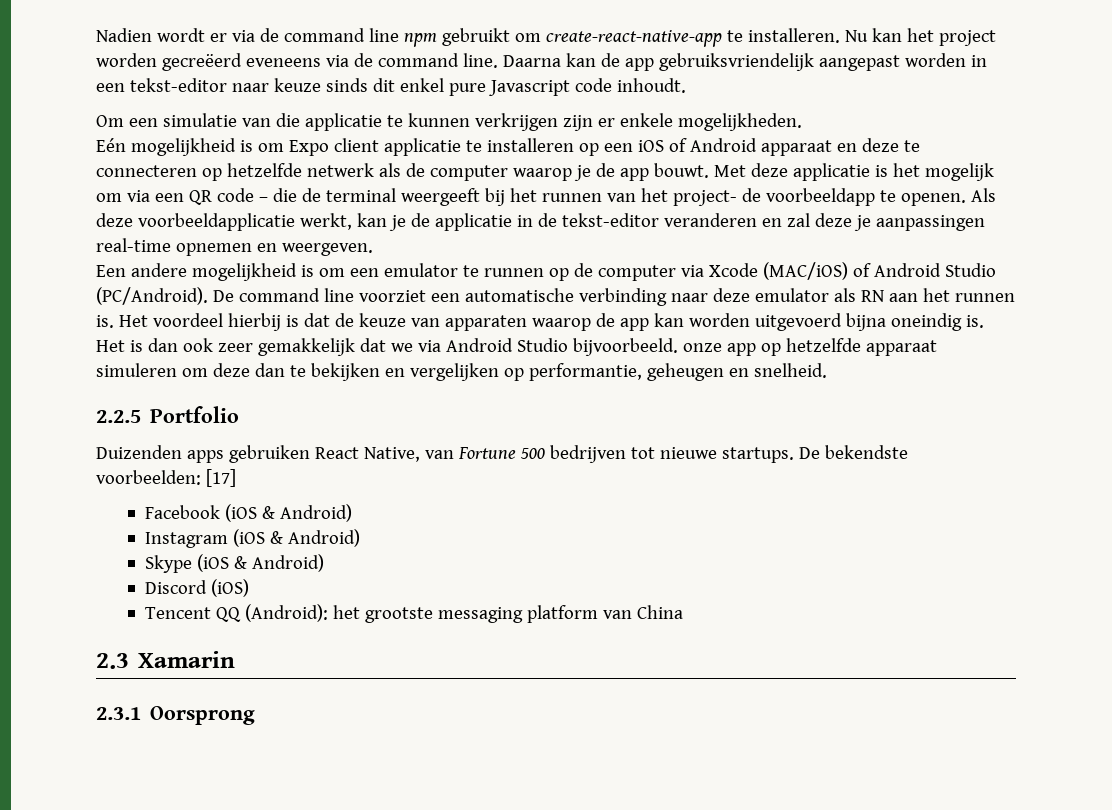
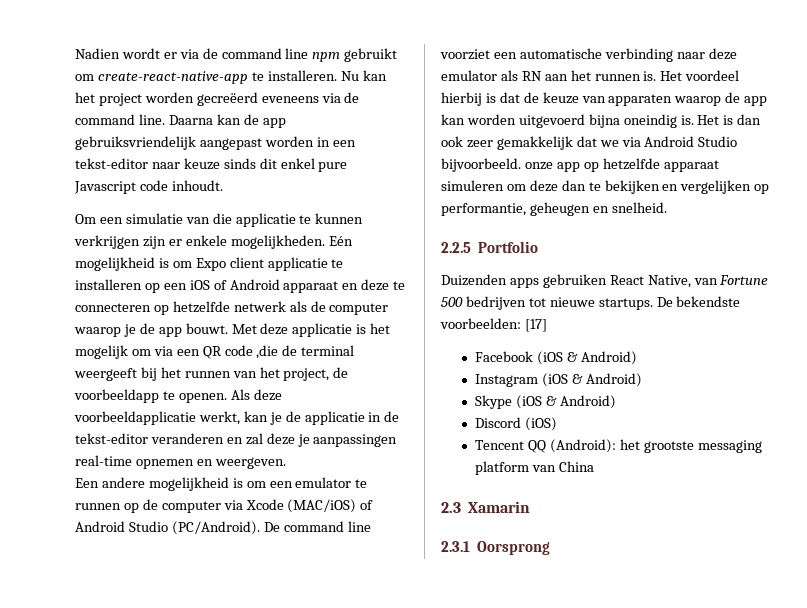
- Om een simulatie van die applicatie te kunnen verkrijgen zijn er enkele mogelijkheden.
- Eén mogelijkheid is om Expo client applicatie te installeren op een iOS of Android apparaat en deze te connecteren op hetzelfde netwerk als de computer waarop je de app bouwt.
+ Om een simulatie van die applicatie te kunnen verkrijgen zijn er enkele mogelijkheden. Eén mogelijkheid is om Expo client applicatie te installeren op een iOS of Android apparaat en deze te connecteren op hetzelfde netwerk als de computer waarop je de app bouwt.
- Met deze applicatie is het mogelijk om via een QR code – die de terminal weergeeft bij het runnen van het project- de voorbeeldapp te openen.
+ Met deze applicatie is het mogelijk om via een QR code ,die de terminal weergeeft bij het runnen van het project, de voorbeeldapp te openen.

